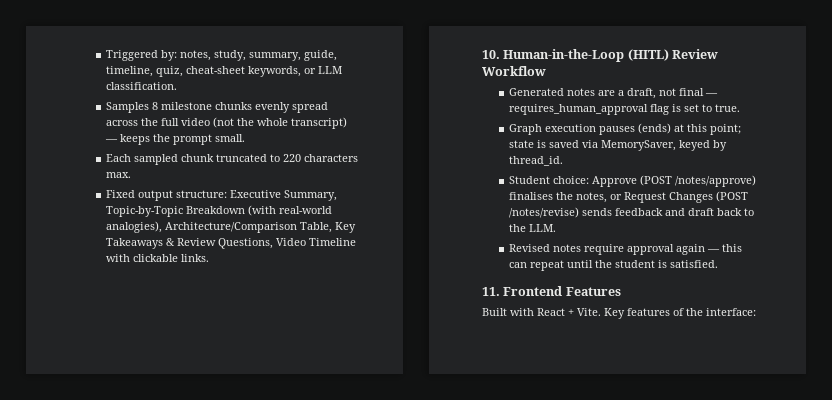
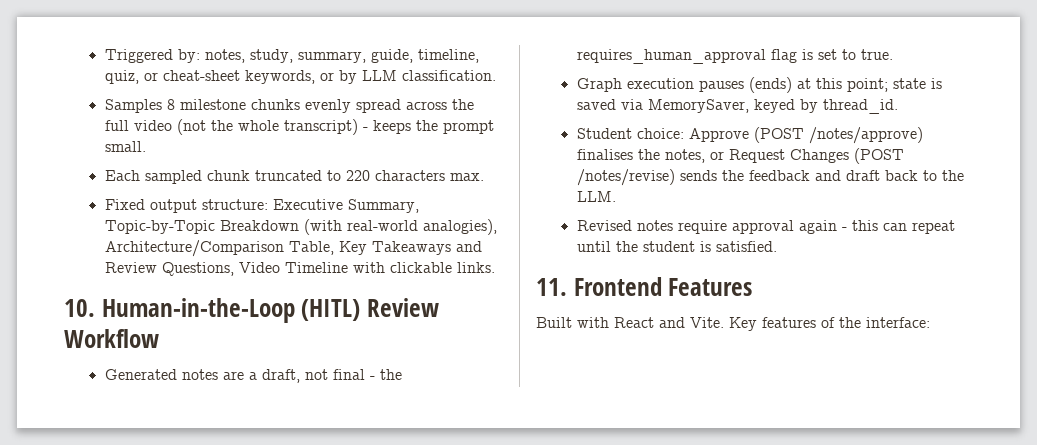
- Triggered by: notes, study, summary, guide, timeline, quiz, cheat-sheet keywords, or LLM classification.
+ Triggered by: notes, study, summary, guide, timeline, quiz, or cheat-sheet keywords, or by LLM classification.
- Samples 8 milestone chunks evenly spread across the full video (not the whole transcript) — keeps the prompt small.
+ Samples 8 milestone chunks evenly spread across the full video (not the whole transcript) - keeps the prompt small.
- Fixed output structure: Executive Summary, Topic-by-Topic Breakdown (with real-world analogies), Architecture/Comparison Table, Key Takeaways & Review Questions, Video Timeline with clickable links.
+ Fixed output structure: Executive Summary, Topic-by-Topic Breakdown (with real-world analogies), Architecture/Comparison Table, Key Takeaways and Review Questions, Video Timeline with clickable links.
- Generated notes are a draft, not final — requires_human_approval flag is set to true.
+ Generated notes are a draft, not final - the requires_human_approval flag is set to true.
- Student choice: Approve (POST /notes/approve) finalises the notes, or Request Changes (POST /notes/revise) sends feedback and draft back to the LLM.
+ Student choice: Approve (POST /notes/approve) finalises the notes, or Request Changes (POST /notes/revise) sends the feedback and draft back to the LLM.
- Revised notes require approval again — this can repeat until the student is satisfied.
+ Revised notes require approval again - this can repeat until the student is satisfied.
- Built with React + Vite.
+ Built with React and Vite.

